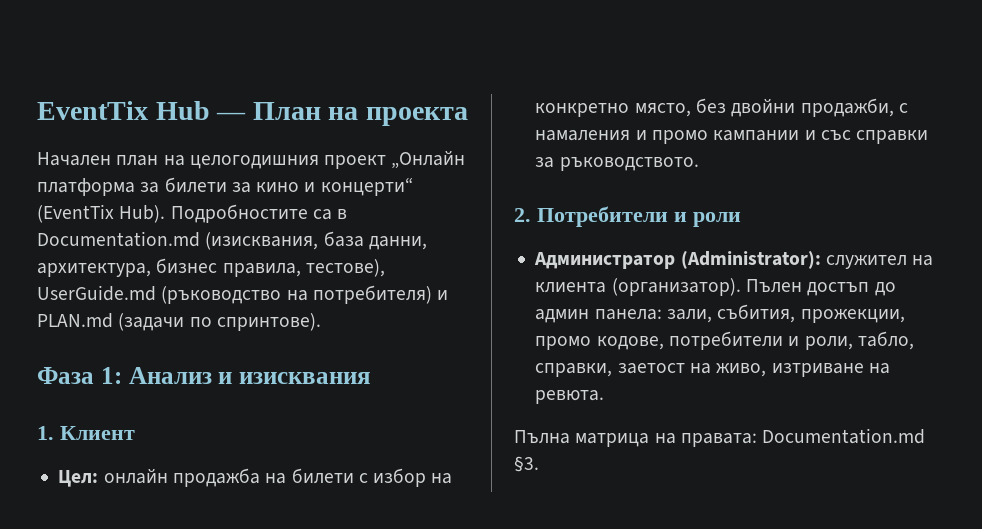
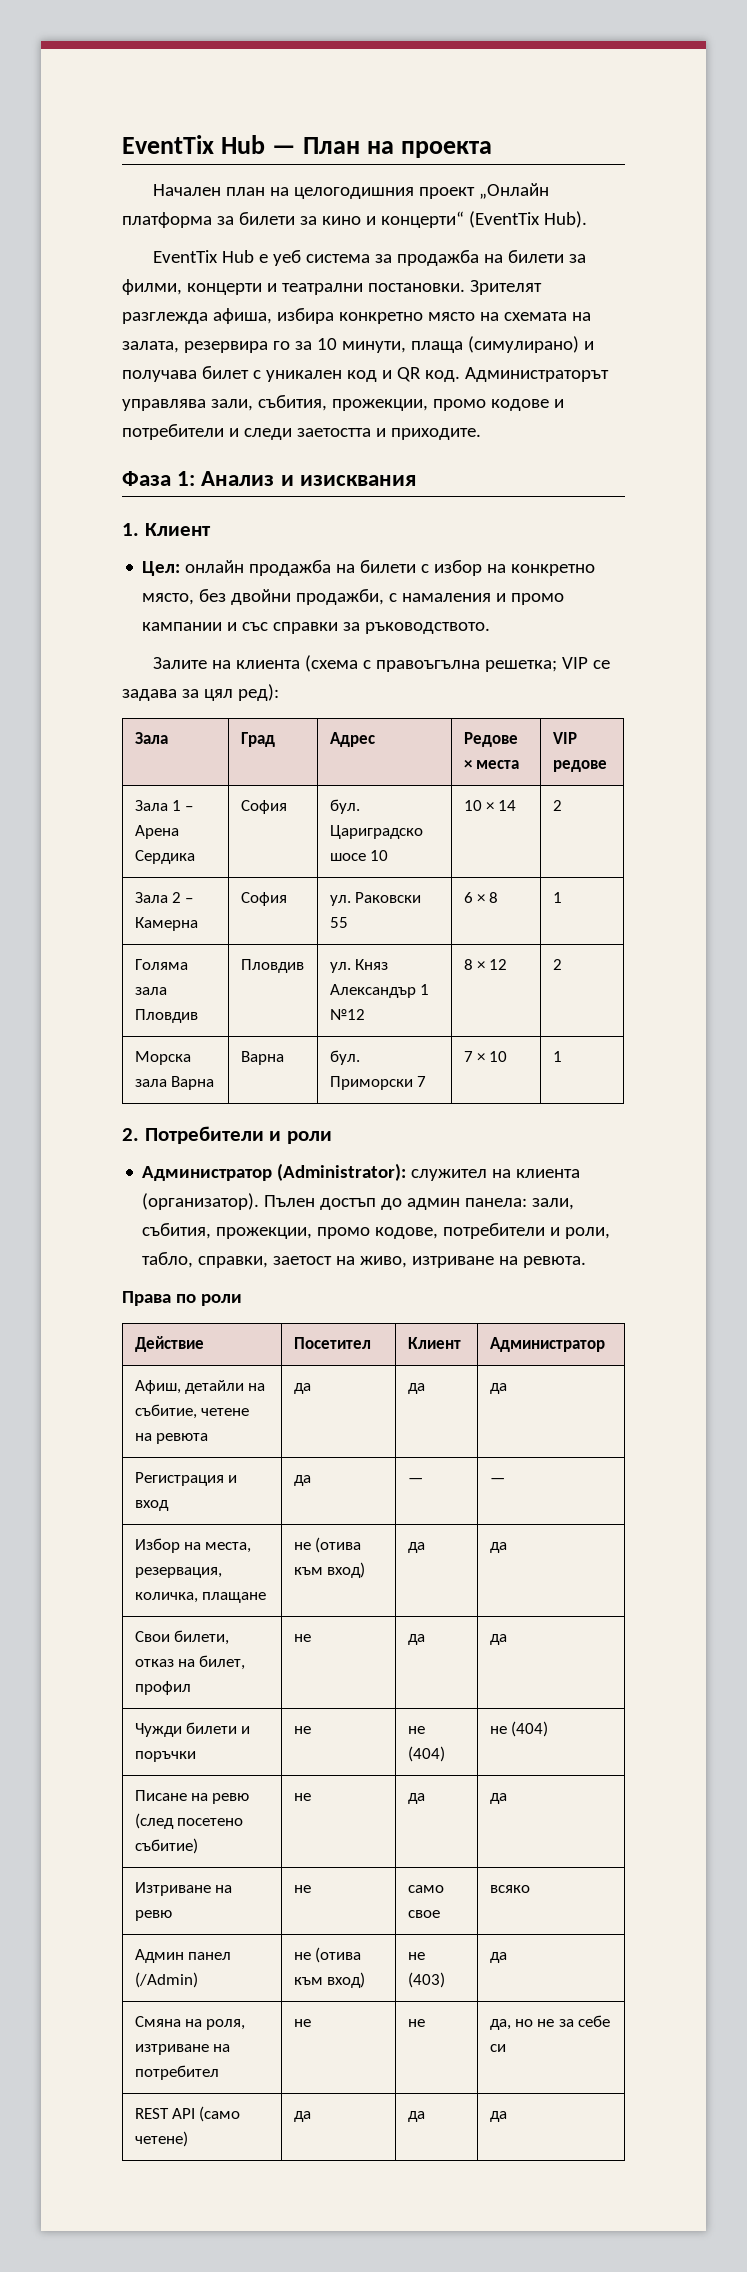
- Начален план на целогодишния проект „Онлайн платформа за билети за кино и концерти“ (EventTix Hub). Подробностите са в Documentation.md (изисквания, база данни, архитектура, бизнес правила, тестове), UserGuide.md (ръководство на потребителя) и PLAN.md (задачи по спринтове).
+ Начален план на целогодишния проект „Онлайн платформа за билети за кино и концерти“ (EventTix Hub).
+ EventTix Hub е уеб система за продажба на билети за филми, концерти и театрални постановки. Зрителят разглежда афиша, избира конкретно място на схемата на залата, резервира го за 10 минути, плаща (симулирано) и получава билет с уникален код и QR код. Администраторът управлява зали, събития, прожекции, промо кодове и потребители и следи заетостта и приходите.
+ Залите на клиента (схема с правоъгълна решетка; VIP се задава за цял ред):
+ Зала | Град | Адрес | Редове × места | VIP редове
+ Зала 1 – Арена Сердика | София | бул. Цариградско шосе 10 | 10 × 14 | 2
+ Зала 2 – Камерна | София | ул. Раковски 55 | 6 × 8 | 1
+ Голяма зала Пловдив | Пловдив | ул. Княз Александър 1 №12 | 8 × 12 | 2
+ Морска зала Варна | Варна | бул. Приморски 7 | 7 × 10 | 1
- Пълна матрица на правата: Documentation.md §3.
+ Права по роли
+ Действие | Посетител | Клиент | Администратор
+ Афиш, детайли на събитие, четене на ревюта | да | да | да
+ Регистрация и вход | да | — | —
+ Избор на места, резервация, количка, плащане | не (отива към вход) | да | да
+ Свои билети, отказ на билет, профил | не | да | да
+ Чужди билети и поръчки | не | не (404) | не (404)
+ Писане на ревю (след посетено събитие) | не | да | да
+ Изтриване на ревю | не | само свое | всяко
+ Админ панел (/Admin) | не (отива към вход) | не (403) | да
+ Смяна на роля, изтриване на потребител | не | не | да, но не за себе си
+ REST API (само четене) | да | да | да

